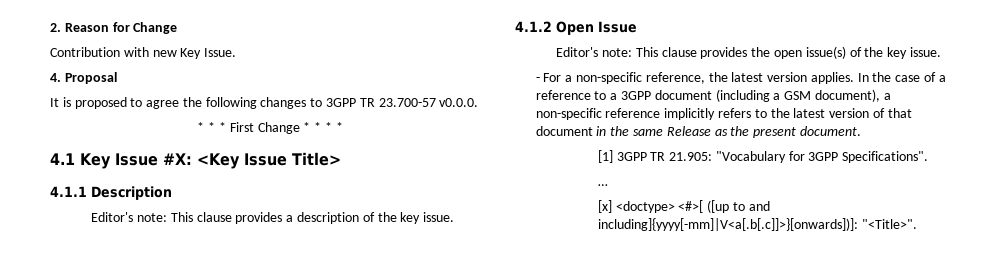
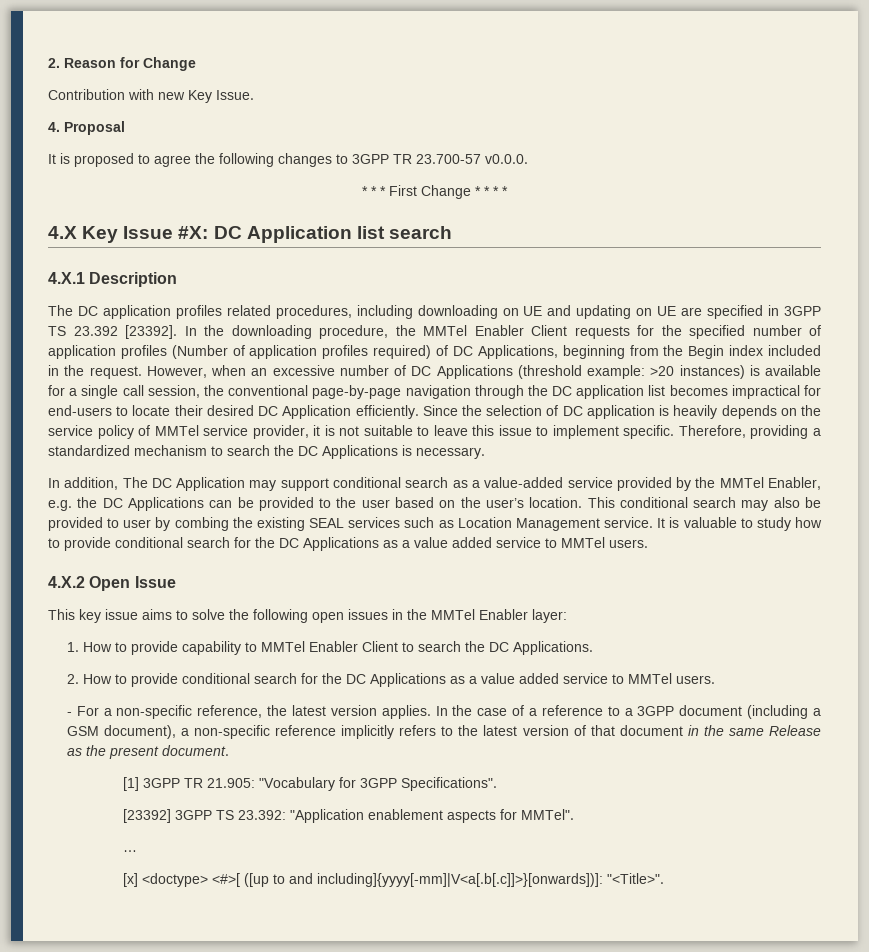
- 4.1 Key Issue #X: <Key Issue Title>
- 4.1.1 Description
- Editor's note: This clause provides a description of the key issue.
- 4.1.2 Open Issue
- Editor's note: This clause provides the open issue(s) of the key issue.
+ 4.X Key Issue #X: DC Application list search
+ 4.X.1 Description
+ The DC application profiles related procedures, including downloading on UE and updating on UE are specified in 3GPP TS 23.392 [23392]. In the downloading procedure, the MMTel Enabler Client requests for the specified number of application profiles (Number of application profiles required) of DC Applications, beginning from the Begin index included in the request. However, when an excessive number of DC Applications (threshold example: >20 instances) is available for a single call session, the conventional page-by-page navigation through the DC application list becomes impractical for end-users to locate their desired DC Application efficiently. Since the selection of DC application is heavily depends on the service policy of MMTel service provider, it is not suitable to leave this issue to implement specific. Therefore, providing a standardized mechanism to search the DC Applications is necessary.
+ In addition, The DC Application may support conditional search as a value-added service provided by the MMTel Enabler, e.g. the DC Applications can be provided to the user based on the user’s location. This conditional search may also be provided to user by combing the existing SEAL services such as Location Management service. It is valuable to study how to provide conditional search for the DC Applications as a value added service to MMTel users.
+ 4.X.2 Open Issue
+ This key issue aims to solve the following open issues in the MMTel Enabler layer:
+ 1. How to provide capability to MMTel Enabler Client to search the DC Applications.
+ 2. How to provide conditional search for the DC Applications as a value added service to MMTel users.
+ [23392] 3GPP TS 23.392: "Application enablement aspects for MMTel".

